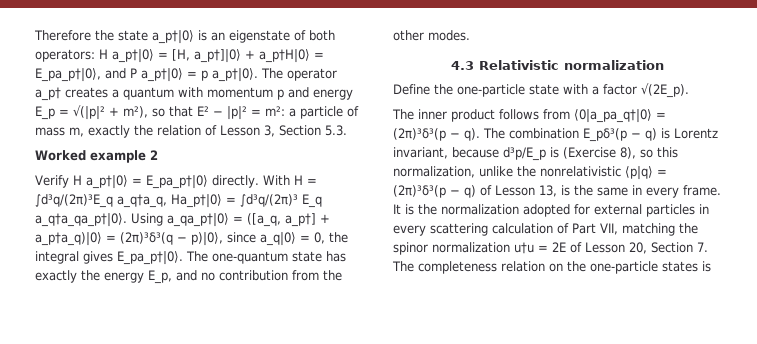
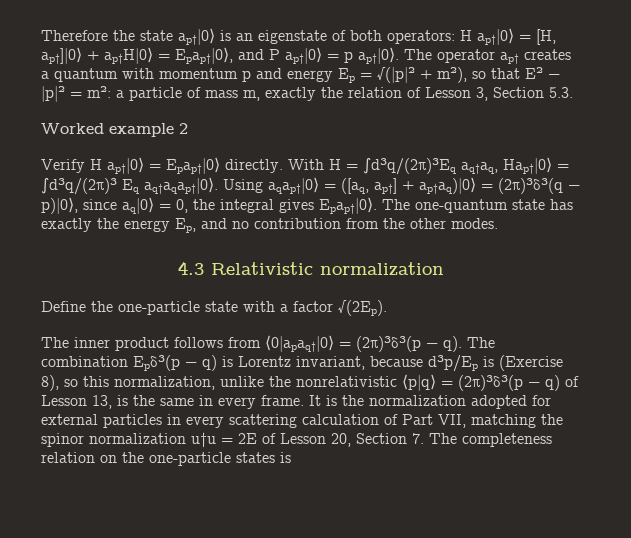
- Therefore the state a_p†|0⟩ is an eigenstate of both operators: H a_p†|0⟩ = [H, a_p†]|0⟩ + a_p†H|0⟩ = E_pa_p†|0⟩, and P a_p†|0⟩ = p a_p†|0⟩.
+ Therefore the state ap†|0⟩ is an eigenstate of both operators: H ap†|0⟩ = [H, ap†]|0⟩ + ap†H|0⟩ = Epap†|0⟩, and P ap†|0⟩ = p ap†|0⟩.
- The operator a_p† creates a quantum with momentum p and energy E_p = √(|p|² + m²), so that E² − |p|² = m²: a particle of mass m, exactly the relation of Lesson 3, Section 5.3.
+ The operator ap† creates a quantum with momentum p and energy Ep = √(|p|² + m²), so that E² − |p|² = m²: a particle of mass m, exactly the relation of Lesson 3, Section 5.3.
- Verify H a_p†|0⟩ = E_pa_p†|0⟩ directly.
+ Verify H ap†|0⟩ = Epap†|0⟩ directly.
- With H = ∫d³q/(2π)³E_q a_q†a_q, Ha_p†|0⟩ = ∫d³q/(2π)³ E_q a_q†a_qa_p†|0⟩. Using a_qa_p†|0⟩ = ([a_q, a_p†] + a_p†a_q)|0⟩ = (2π)³δ³(q − p)|0⟩, since a_q|0⟩ = 0, the integral gives E_pa_p†|0⟩.
+ With H = ∫d³q/(2π)³Eq aq†aq, Hap†|0⟩ = ∫d³q/(2π)³ Eq aq†aqap†|0⟩. Using aqap†|0⟩ = ([aq, ap†] + ap†aq)|0⟩ = (2π)³δ³(q − p)|0⟩, since aq|0⟩ = 0, the integral gives Epap†|0⟩.
- The one-quantum state has exactly the energy E_p, and no contribution from the other modes.
+ The one-quantum state has exactly the energy Ep, and no contribution from the other modes.
- Define the one-particle state with a factor √(2E_p).
+ Define the one-particle state with a factor √(2Ep).
- The inner product follows from ⟨0|a_pa_q†|0⟩ = (2π)³δ³(p − q).
+ The inner product follows from ⟨0|apaq†|0⟩ = (2π)³δ³(p − q).
- The combination E_pδ³(p − q) is Lorentz invariant, because d³p/E_p is (Exercise 8), so this normalization, unlike the nonrelativistic ⟨p|q⟩ = (2π)³δ³(p − q) of Lesson 13, is the same in every frame.
+ The combination Epδ³(p − q) is Lorentz invariant, because d³p/Ep is (Exercise 8), so this normalization, unlike the nonrelativistic ⟨p|q⟩ = (2π)³δ³(p − q) of Lesson 13, is the same in every frame.

